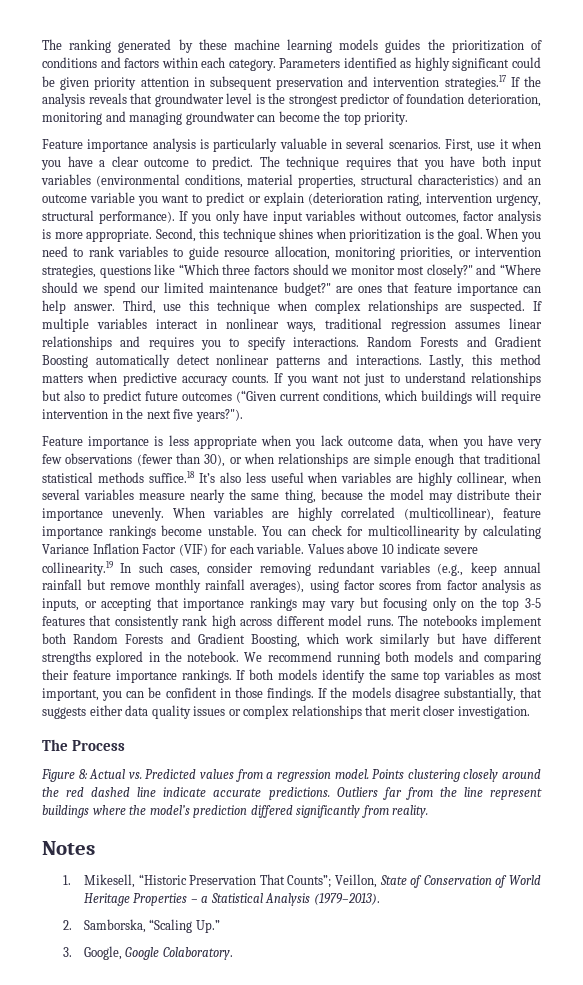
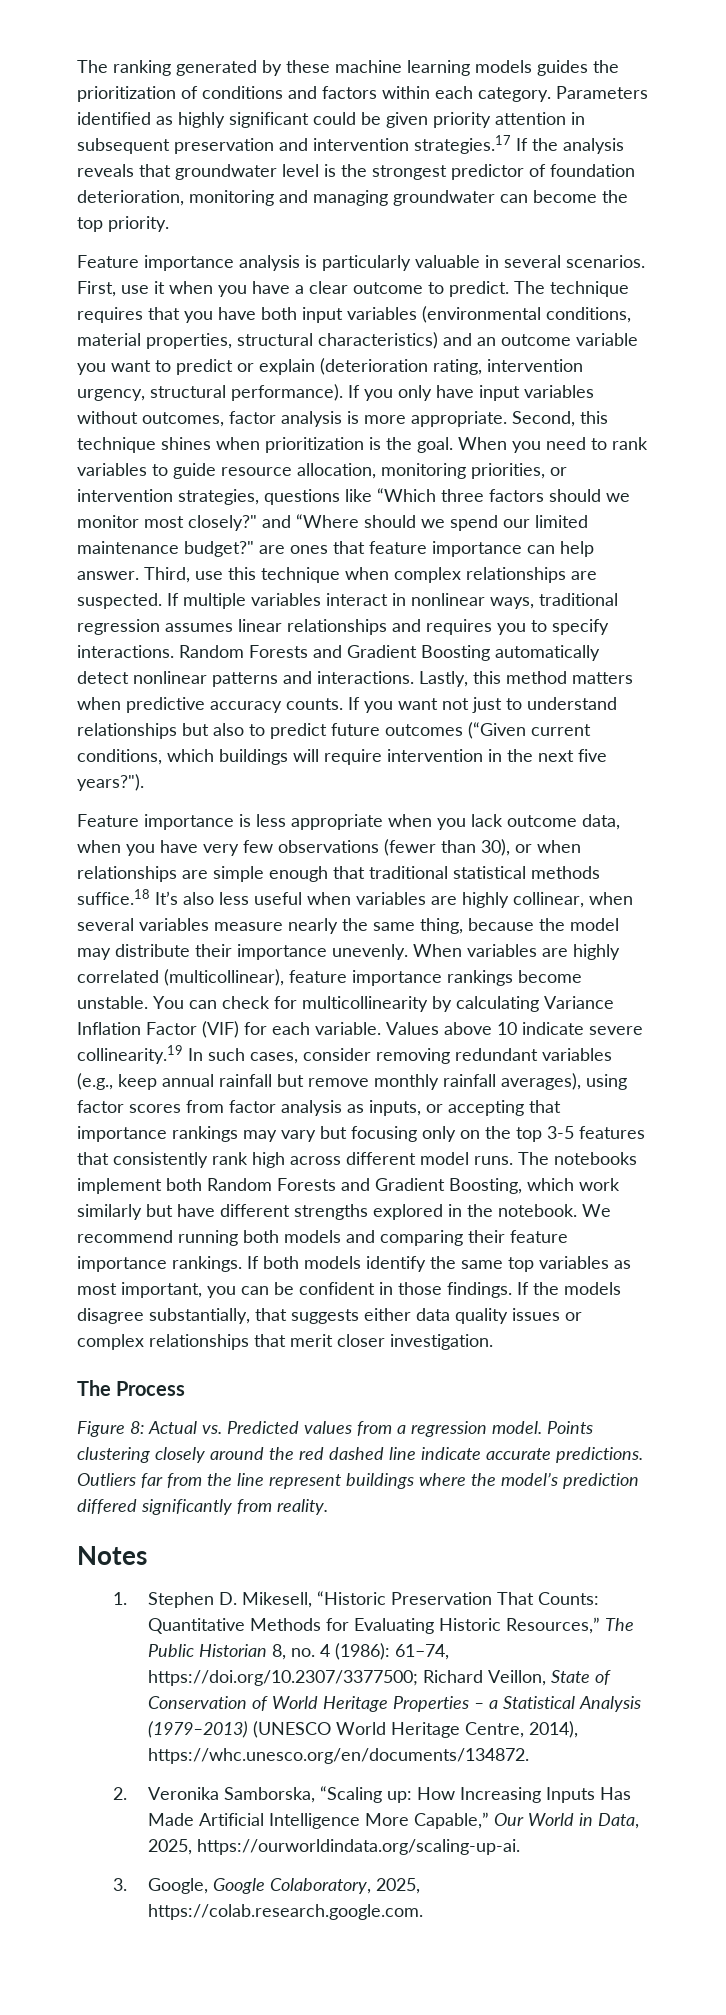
- 1. Mikesell, “Historic Preservation That Counts”; Veillon, State of Conservation of World Heritage Properties – a Statistical Analysis (1979–2013).
+ 1. Stephen D. Mikesell, “Historic Preservation That Counts: Quantitative Methods for Evaluating Historic Resources,” The Public Historian 8, no. 4 (1986): 61–74, https://doi.org/10.2307/3377500; Richard Veillon, State of Conservation of World Heritage Properties – a Statistical Analysis (1979–2013) (UNESCO World Heritage Centre, 2014), https://whc.unesco.org/en/documents/134872.
- 2. Samborska, “Scaling Up.”
+ 2. Veronika Samborska, “Scaling up: How Increasing Inputs Has Made Artificial Intelligence More Capable,” Our World in Data, 2025, https://ourworldindata.org/scaling-up-ai.
- 3. Google, Google Colaboratory.
+ 3. Google, Google Colaboratory, 2025, https://colab.research.google.com.

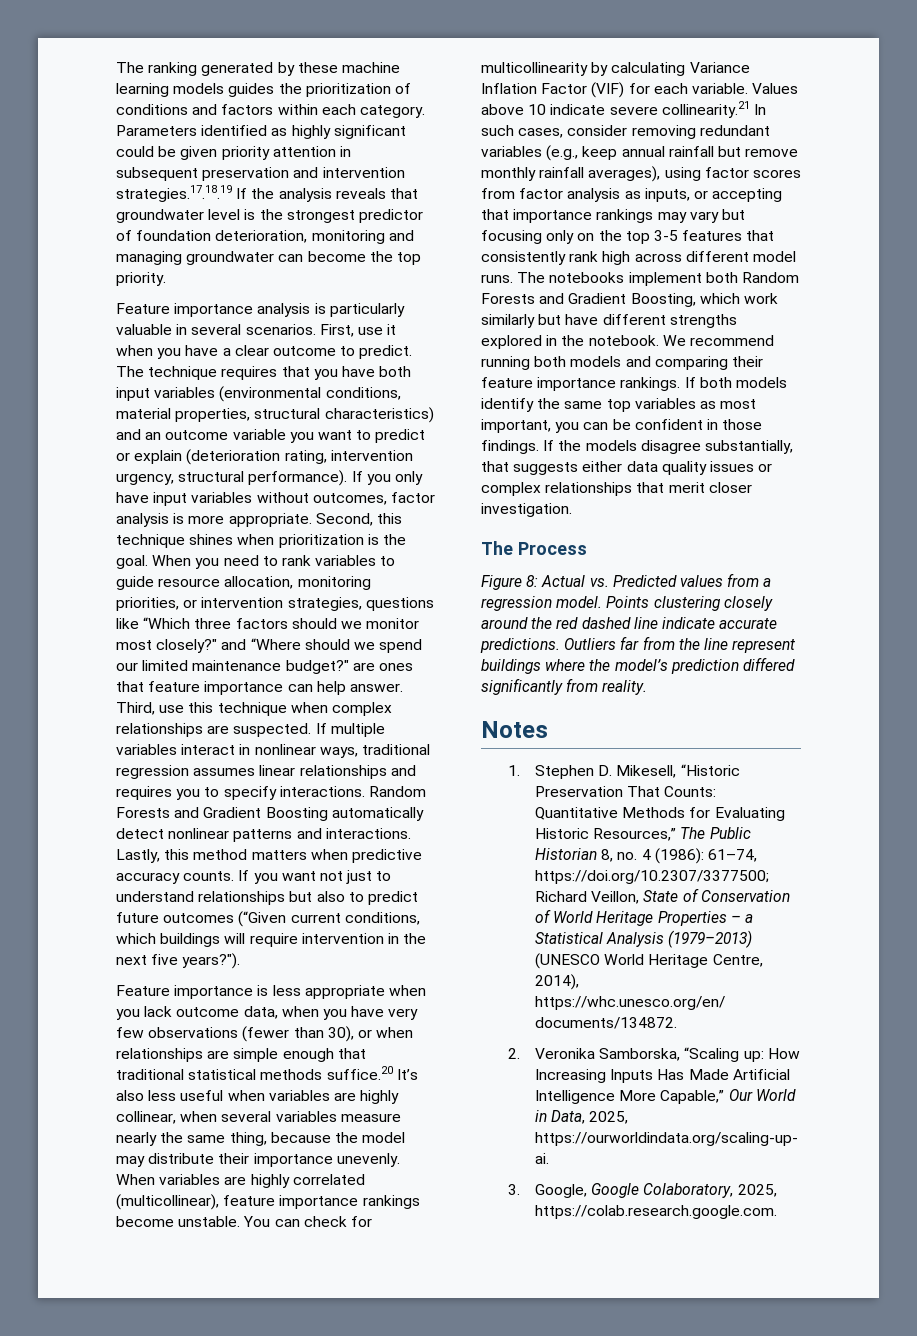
- Parameters identified as highly significant could be given priority attention in subsequent preservation and intervention strategies.17 If the analysis reveals that groundwater level is the strongest predictor of foundation deterioration, monitoring and managing groundwater can become the top priority.
+ Parameters identified as highly significant could be given priority attention in subsequent preservation and intervention strategies.17.18.19 If the analysis reveals that groundwater level is the strongest predictor of foundation deterioration, monitoring and managing groundwater can become the top priority.
- Feature importance is less appropriate when you lack outcome data, when you have very few observations (fewer than 30), or when relationships are simple enough that traditional statistical methods suffice.18 It’s also less useful when variables are highly collinear, when several variables measure nearly the same thing, because the model may distribute their importance unevenly.
+ Feature importance is less appropriate when you lack outcome data, when you have very few observations (fewer than 30), or when relationships are simple enough that traditional statistical methods suffice.20 It’s also less useful when variables are highly collinear, when several variables measure nearly the same thing, because the model may distribute their importance unevenly.
- Values above 10 indicate severe collinearity.19 In such cases, consider removing redundant variables (e.g., keep annual rainfall but remove monthly rainfall averages), using factor scores from factor analysis as inputs, or accepting that importance rankings may vary but focusing only on the top 3-5 features that consistently rank high across different model runs.
+ Values above 10 indicate severe collinearity.21 In such cases, consider removing redundant variables (e.g., keep annual rainfall but remove monthly rainfall averages), using factor scores from factor analysis as inputs, or accepting that importance rankings may vary but focusing only on the top 3-5 features that consistently rank high across different model runs.

